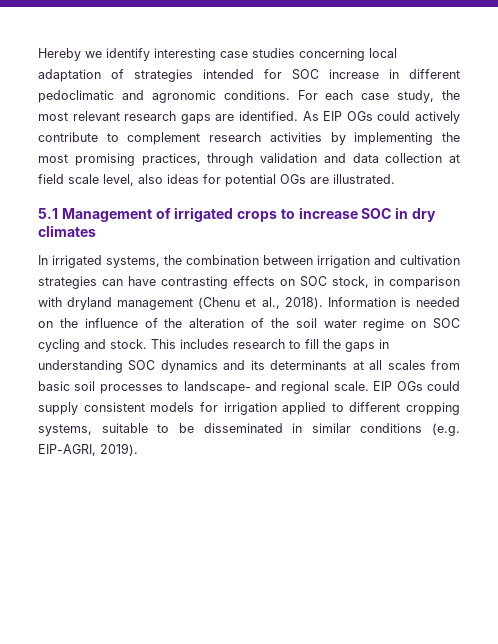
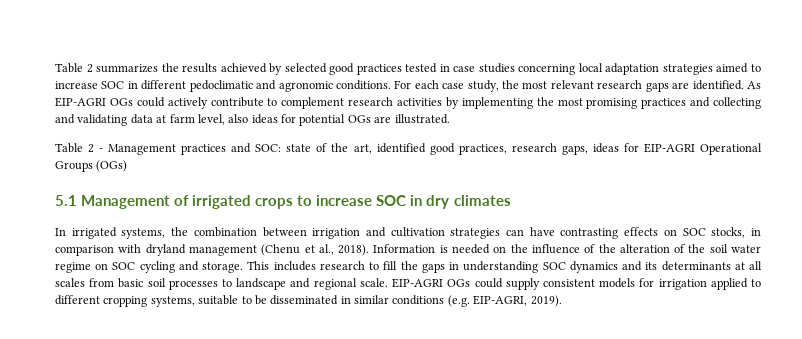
- Hereby we identify interesting case studies concerning local adaptation of strategies intended for SOC increase in different pedoclimatic and agronomic conditions.
+ Table 2 summarizes the results achieved by selected good practices tested in case studies concerning local adaptation strategies aimed to increase SOC in different pedoclimatic and agronomic conditions.
- As EIP OGs could actively contribute to complement research activities by implementing the most promising practices, through validation and data collection at field scale level, also ideas for potential OGs are illustrated.
+ As EIP-AGRI OGs could actively contribute to complement research activities by implementing the most promising practices and collecting and validating data at farm level, also ideas for potential OGs are illustrated.
+ Table 2 - Management practices and SOC: state of the art, identified good practices, research gaps, ideas for EIP-AGRI Operational Groups (OGs)
- In irrigated systems, the combination between irrigation and cultivation strategies can have contrasting effects on SOC stock, in comparison with dryland management (Chenu et al., 2018).
+ In irrigated systems, the combination between irrigation and cultivation strategies can have contrasting effects on SOC stocks, in comparison with dryland management (Chenu et al., 2018).
- Information is needed on the influence of the alteration of the soil water regime on SOC cycling and stock.
+ Information is needed on the influence of the alteration of the soil water regime on SOC cycling and storage.
- This includes research to fill the gaps in understanding SOC dynamics and its determinants at all scales from basic soil processes to landscape- and regional scale.
+ This includes research to fill the gaps in understanding SOC dynamics and its determinants at all scales from basic soil processes to landscape and regional scale.
- EIP OGs could supply consistent models for irrigation applied to different cropping systems, suitable to be disseminated in similar conditions (e.g. EIP-AGRI, 2019).
+ EIP-AGRI OGs could supply consistent models for irrigation applied to different cropping systems, suitable to be disseminated in similar conditions (e.g. EIP-AGRI, 2019).

